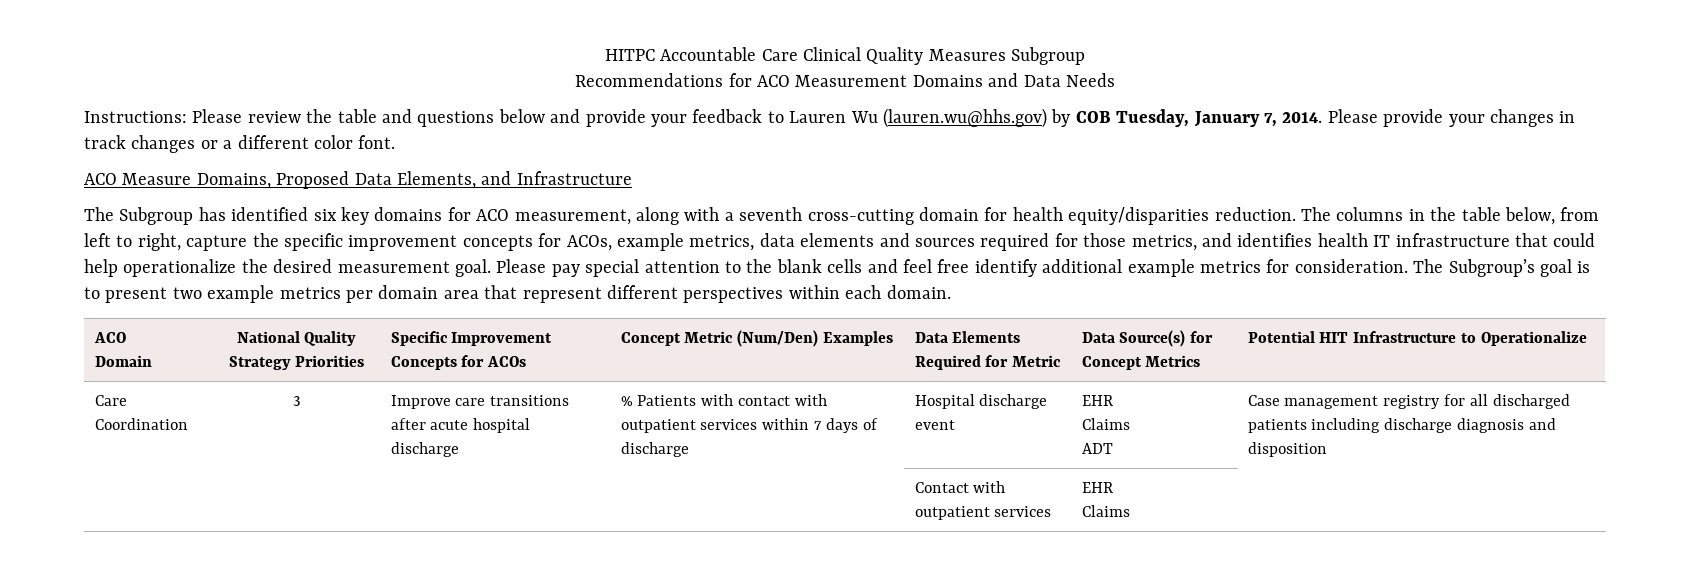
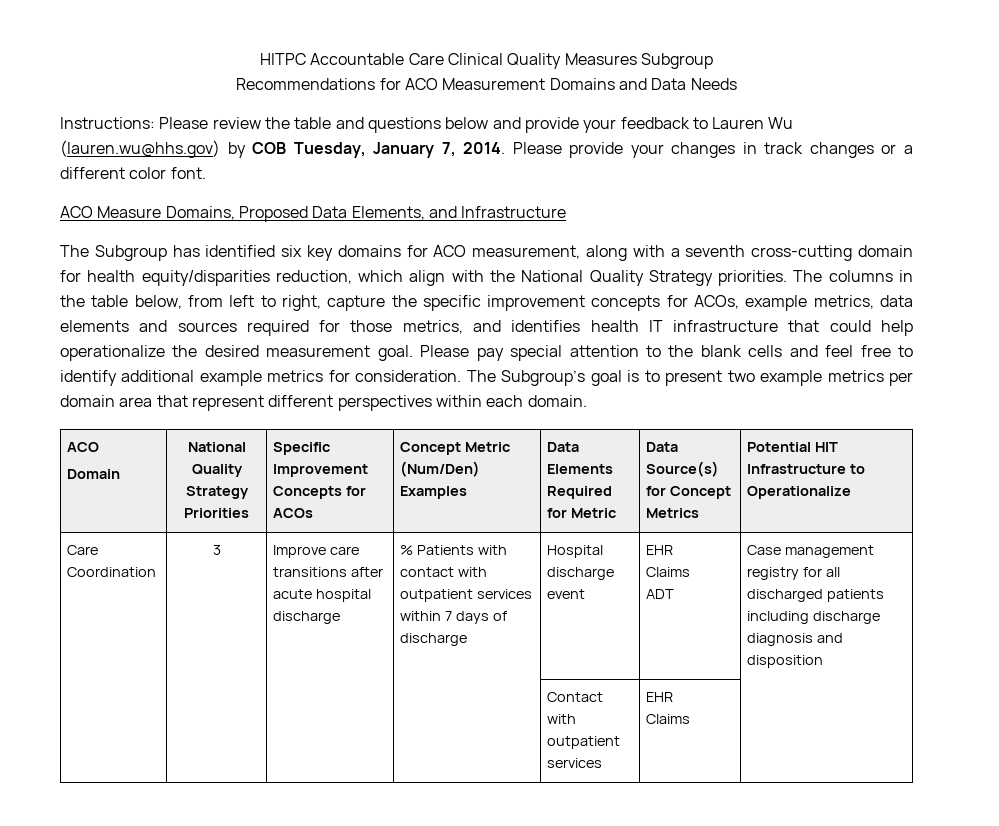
- The Subgroup has identified six key domains for ACO measurement, along with a seventh cross-cutting domain for health equity/disparities reduction.
+ The Subgroup has identified six key domains for ACO measurement, along with a seventh cross-cutting domain for health equity/disparities reduction, which align with the National Quality Strategy priorities.
- Please pay special attention to the blank cells and feel free identify additional example metrics for consideration.
+ Please pay special attention to the blank cells and feel free to identify additional example metrics for consideration.

